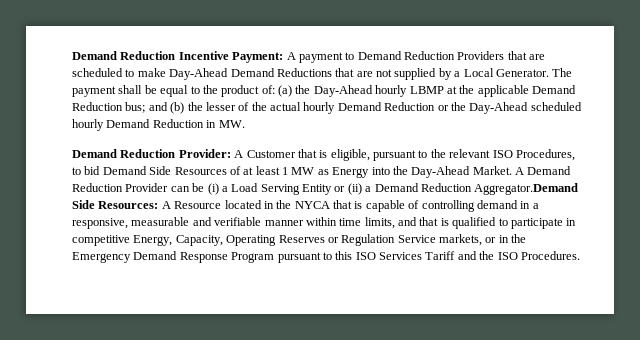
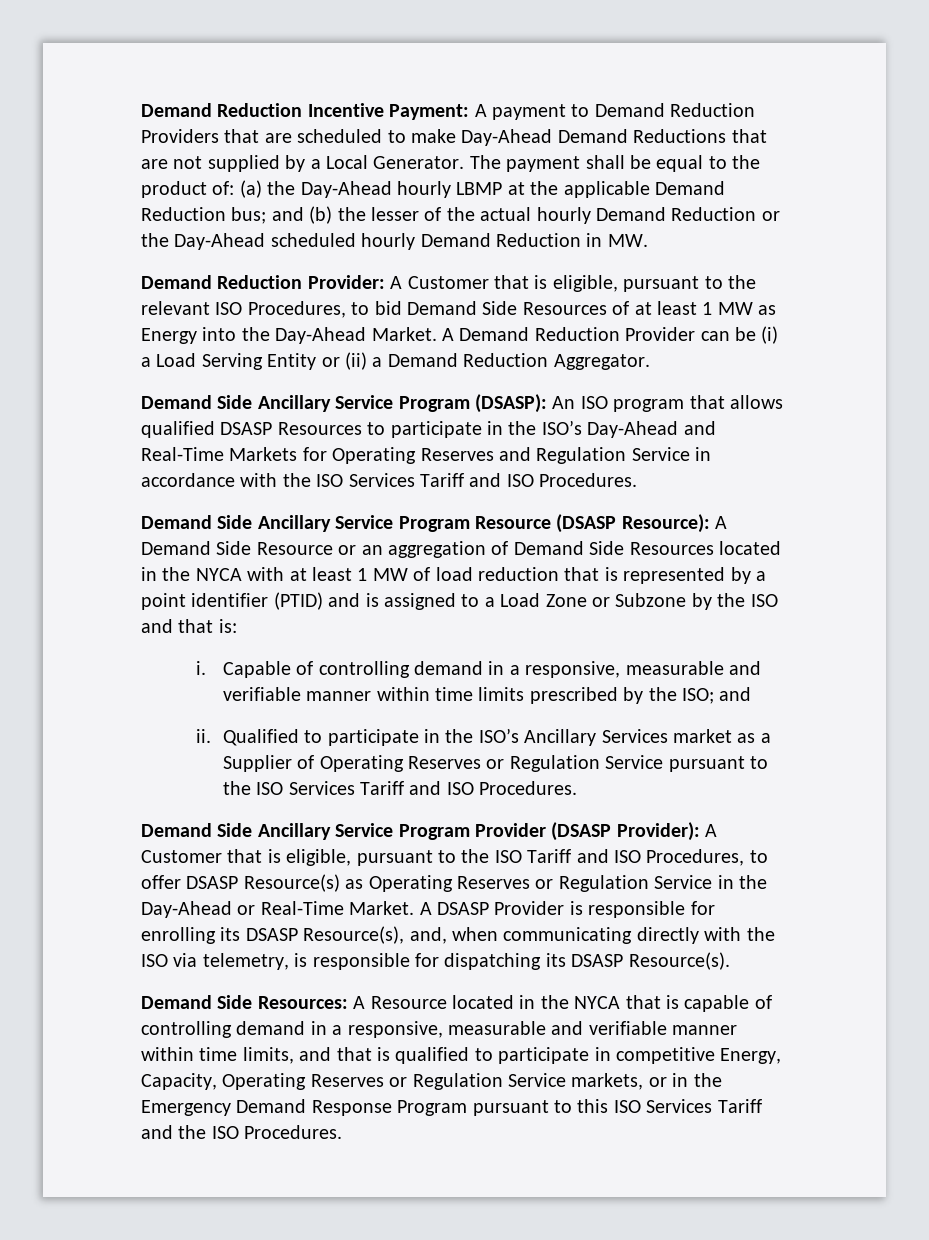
- A Demand Reduction Provider can be (i) a Load Serving Entity or (ii) a Demand Reduction Aggregator.Demand Side Resources:
+ A Demand Reduction Provider can be (i) a Load Serving Entity or (ii) a Demand Reduction Aggregator.
+ Demand Side Ancillary Service Program (DSASP): An ISO program that allows qualified DSASP Resources to participate in the ISO’s Day-Ahead and Real-Time Markets for Operating Reserves and Regulation Service in accordance with the ISO Services Tariff and ISO Procedures.
+ Demand Side Ancillary Service Program Resource (DSASP Resource): A Demand Side Resource or an aggregation of Demand Side Resources located in the NYCA with at least 1 MW of load reduction that is represented by a point identifier (PTID) and is assigned to a Load Zone or Subzone by the ISO and that is:
+ i. Capable of controlling demand in a responsive, measurable and verifiable manner within time limits prescribed by the ISO; and
+ ii. Qualified to participate in the ISO’s Ancillary Services market as a Supplier of Operating Reserves or Regulation Service pursuant to the ISO Services Tariff and ISO Procedures.
+ Demand Side Ancillary Service Program Provider (DSASP Provider): A Customer that is eligible, pursuant to the ISO Tariff and ISO Procedures, to offer DSASP Resource(s) as Operating Reserves or Regulation Service in the Day-Ahead or Real-Time Market. A DSASP Provider is responsible for enrolling its DSASP Resource(s), and, when communicating directly with the ISO via telemetry, is responsible for dispatching its DSASP Resource(s).
+ Demand Side Resources:

